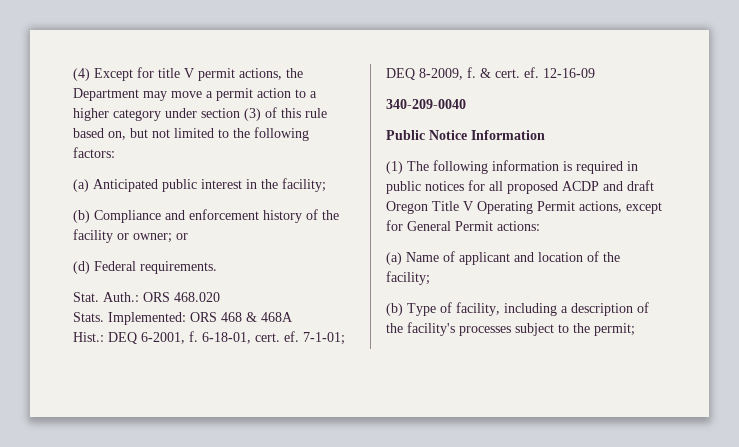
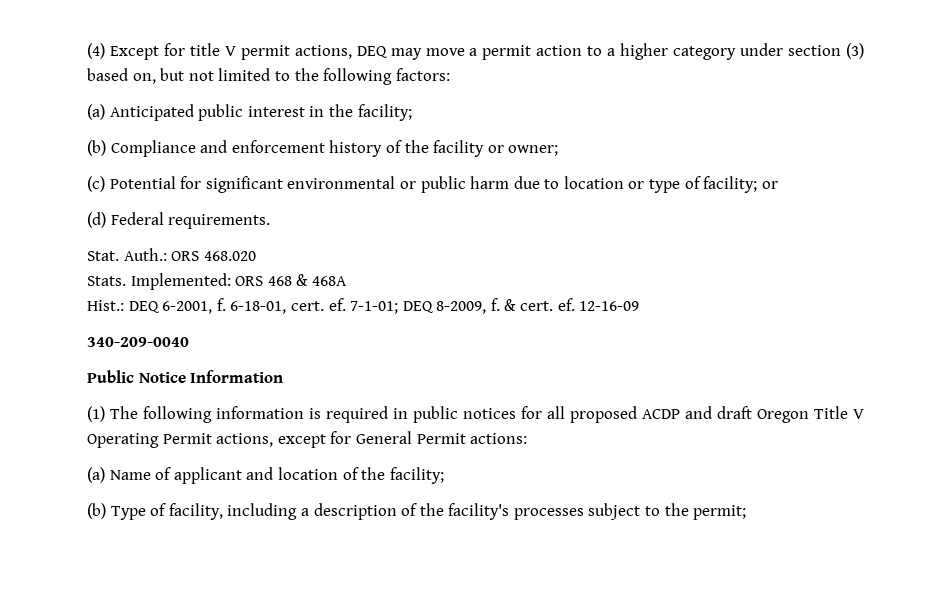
- (4) Except for title V permit actions, the Department may move a permit action to a higher category under section (3) of this rule based on, but not limited to the following factors:
+ (4) Except for title V permit actions, DEQ may move a permit action to a higher category under section (3) based on, but not limited to the following factors:
- (b) Compliance and enforcement history of the facility or owner; or
+ (b) Compliance and enforcement history of the facility or owner;
+ (c) Potential for significant environmental or public harm due to location or type of facility; or

